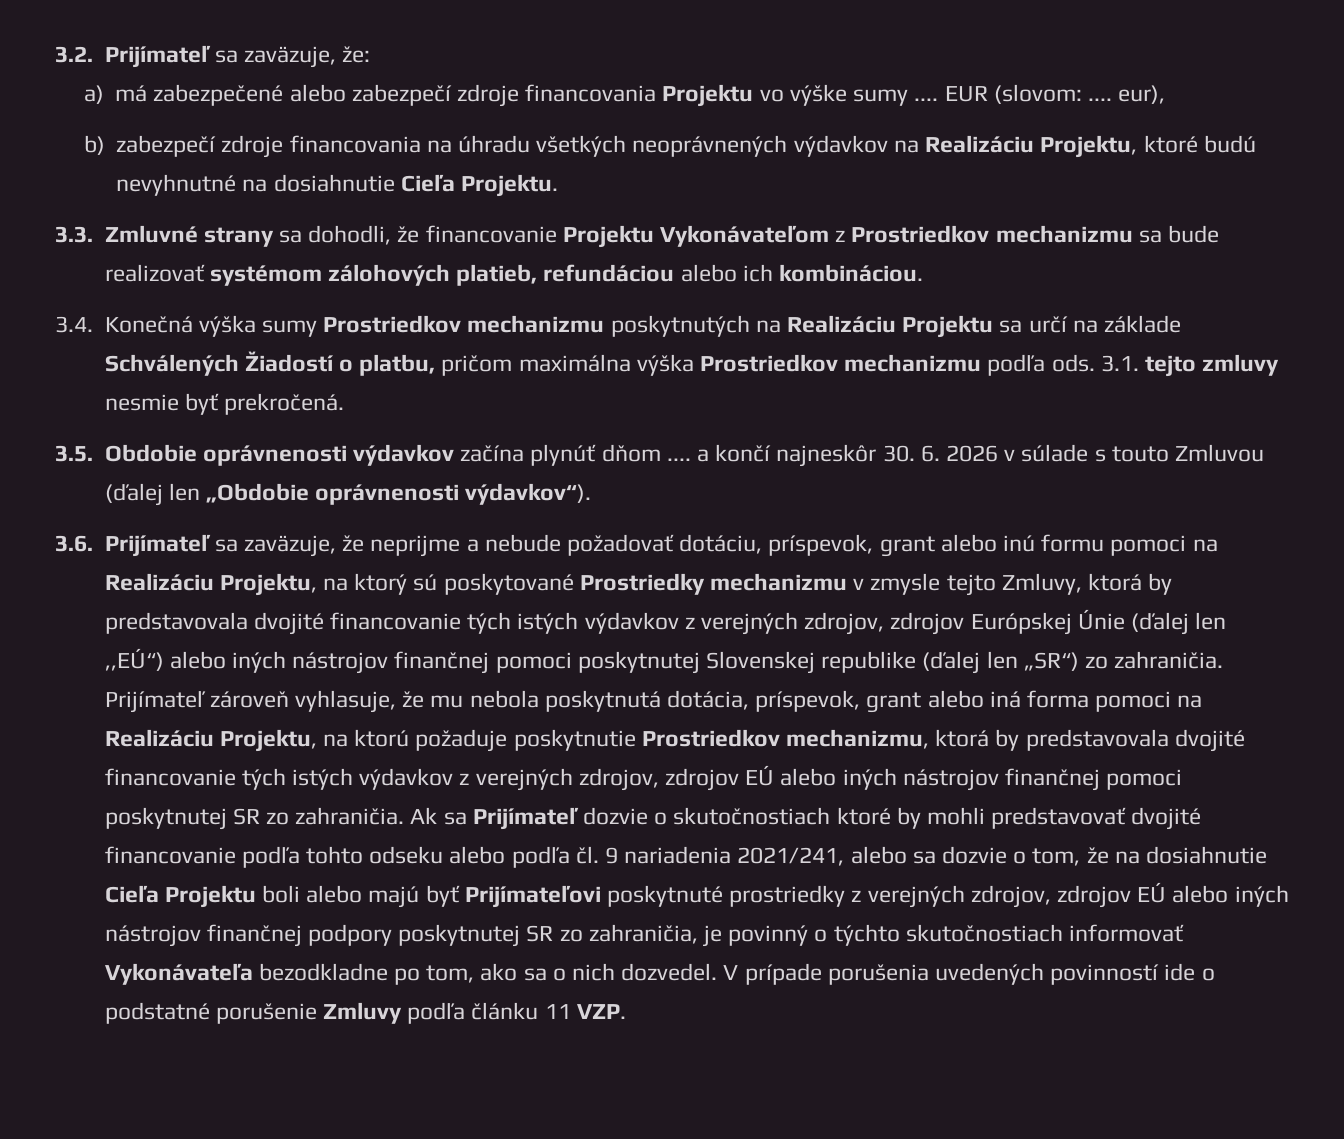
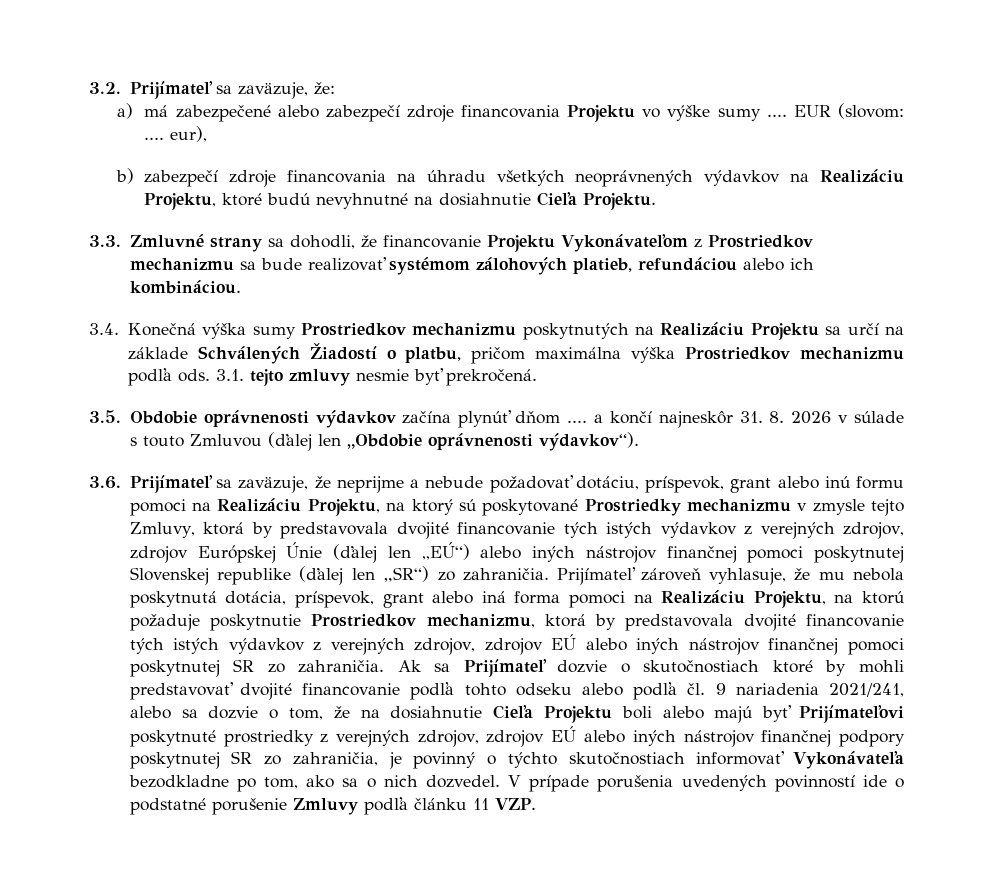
- 3.5. Obdobie oprávnenosti výdavkov začína plynúť dňom .... a končí najneskôr 30. 6. 2026 v súlade s touto Zmluvou (ďalej len „Obdobie oprávnenosti výdavkov“).
+ 3.5. Obdobie oprávnenosti výdavkov začína plynúť dňom .... a končí najneskôr 31. 8. 2026 v súlade s touto Zmluvou (ďalej len „Obdobie oprávnenosti výdavkov“).

